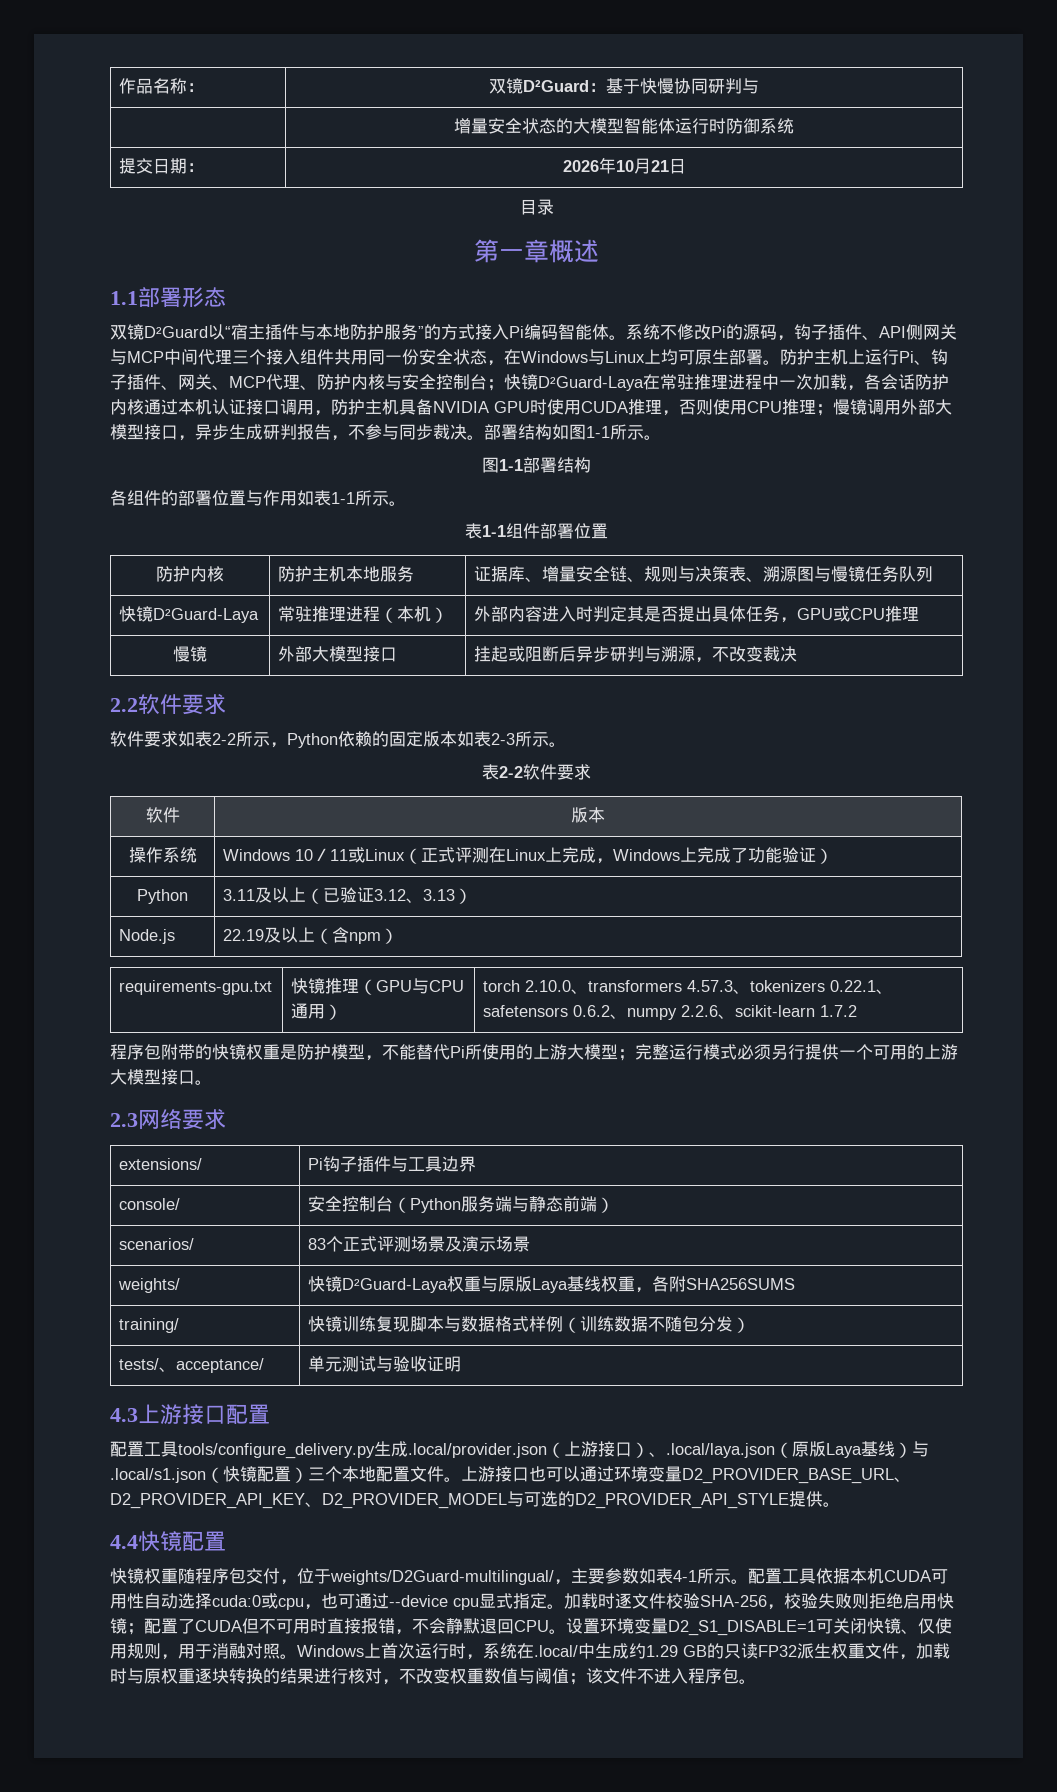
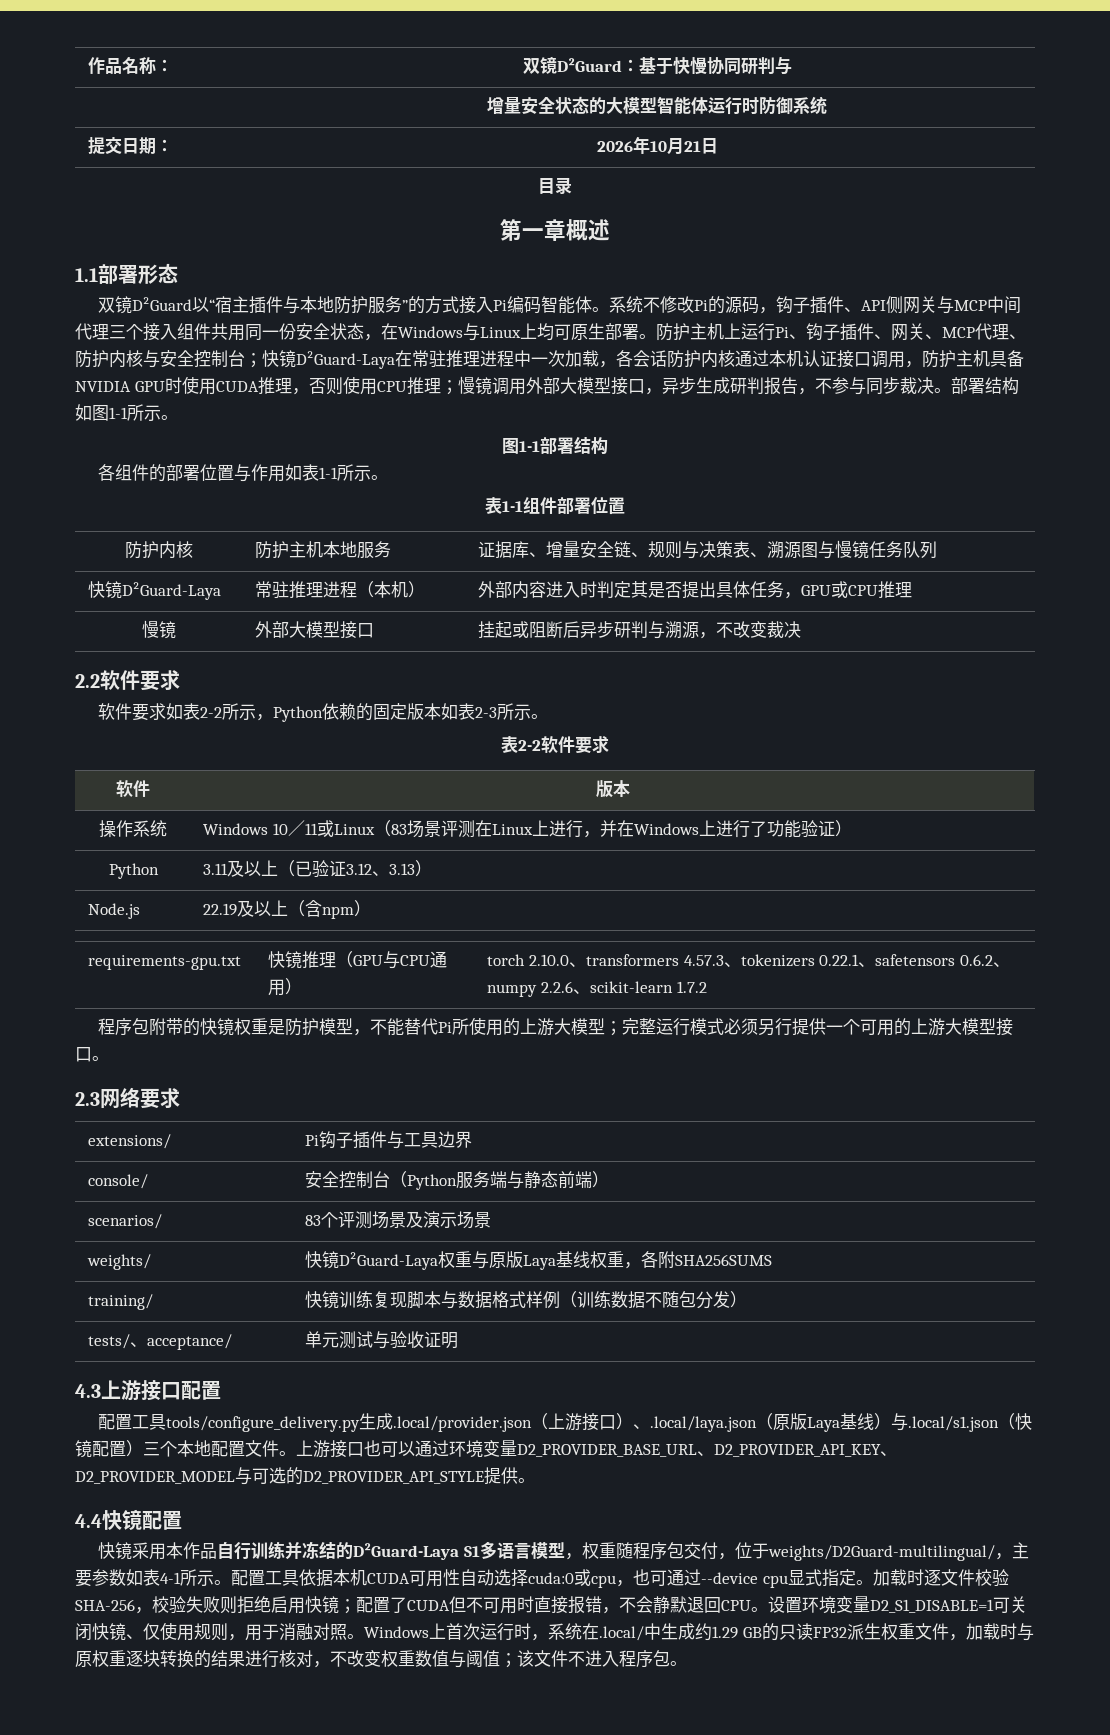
- 操作系统 | Windows 10／11或Linux（正式评测在Linux上完成，Windows上完成了功能验证）
+ 操作系统 | Windows 10／11或Linux（83场景评测在Linux上进行，并在Windows上进行了功能验证）
- scenarios/ | 83个正式评测场景及演示场景
+ scenarios/ | 83个评测场景及演示场景
- 快镜权重随程序包交付，位于weights/D2Guard-multilingual/，主要参数如表4-1所示。
+ 快镜采用本作品自行训练并冻结的D²Guard-Laya S1多语言模型，权重随程序包交付，位于weights/D2Guard-multilingual/，主要参数如表4-1所示。

